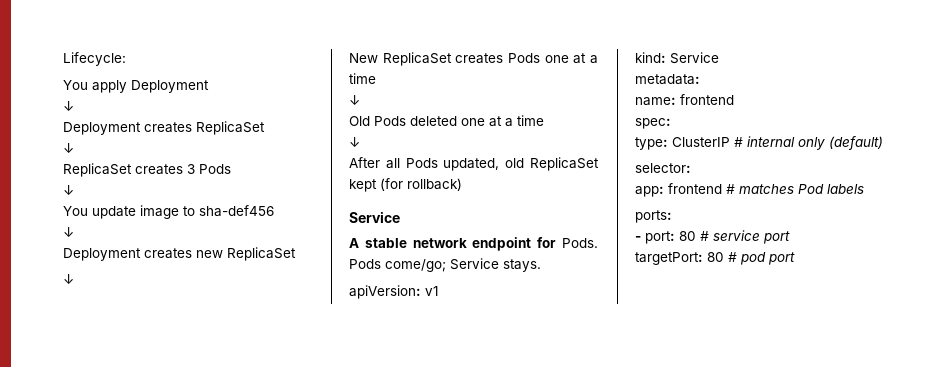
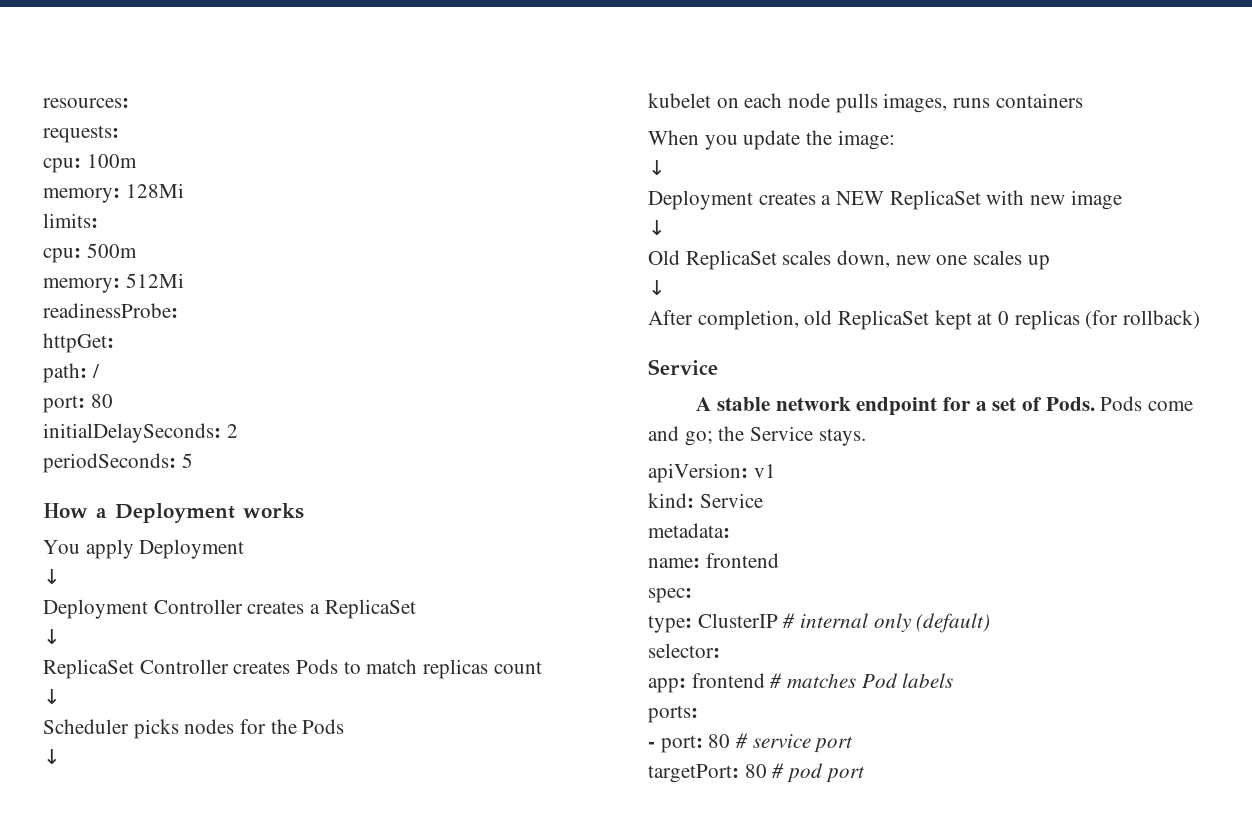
- Lifecycle:
+ resources:
+ requests:
+ cpu: 100m
+ memory: 128Mi
+ limits:
+ cpu: 500m
+ memory: 512Mi
+ readinessProbe:
+ httpGet:
+ path: /
+ port: 80
+ initialDelaySeconds: 2
+ periodSeconds: 5
+ How a Deployment works
- Deployment creates ReplicaSet
+ Deployment Controller creates a ReplicaSet
- ReplicaSet creates 3 Pods
+ ReplicaSet Controller creates Pods to match replicas count
  ↓
- You update image to sha-def456
+ Scheduler picks nodes for the Pods
  ↓
- Deployment creates new ReplicaSet
+ kubelet on each node pulls images, runs containers
+ When you update the image:
  ↓
- New ReplicaSet creates Pods one at a time
+ Deployment creates a NEW ReplicaSet with new image
  ↓
- Old Pods deleted one at a time
+ Old ReplicaSet scales down, new one scales up
  ↓
- After all Pods updated, old ReplicaSet kept (for rollback)
+ After completion, old ReplicaSet kept at 0 replicas (for rollback)
- A stable network endpoint for Pods. Pods come/go; Service stays.
+ A stable network endpoint for a set of Pods. Pods come and go; the Service stays.

